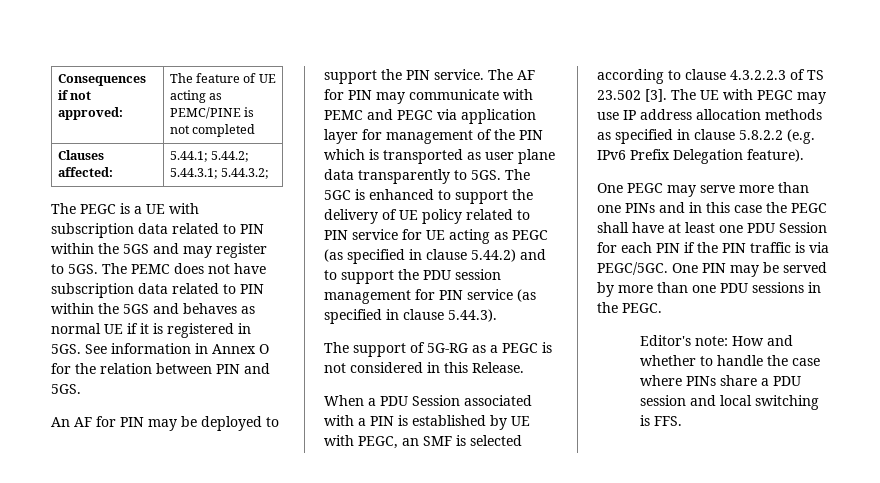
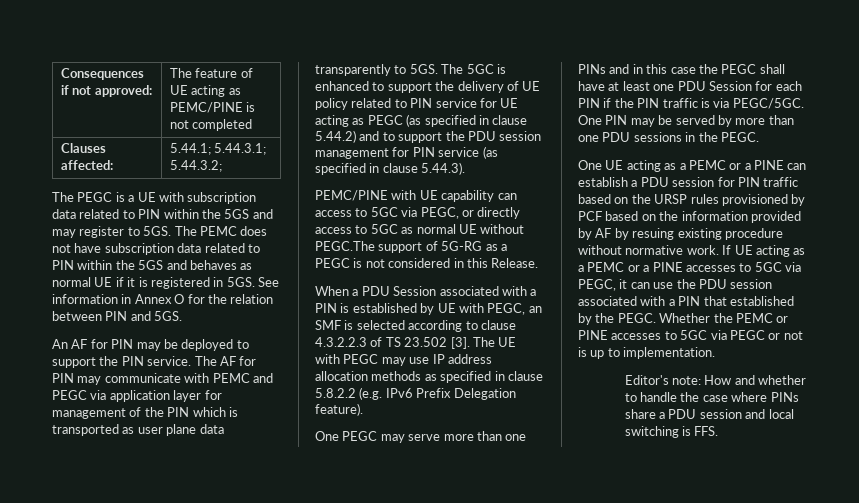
- Clauses affected: | 5.44.1; 5.44.2; 5.44.3.1; 5.44.3.2;
+ Clauses affected: | 5.44.1; 5.44.3.1; 5.44.3.2;
- The support of 5G-RG as a PEGC is not considered in this Release.
+ PEMC/PINE with UE capability can access to 5GC via PEGC, or directly access to 5GC as normal UE without PEGC.The support of 5G-RG as a PEGC is not considered in this Release.
+ One UE acting as a PEMC or a PINE can establish a PDU session for PIN traffic based on the URSP rules provisioned by PCF based on the information provided by AF by resuing existing procedure without normative work. If UE acting as a PEMC or a PINE accesses to 5GC via PEGC, it can use the PDU session associated with a PIN that established by the PEGC. Whether the PEMC or PINE accesses to 5GC via PEGC or not is up to implementation.

